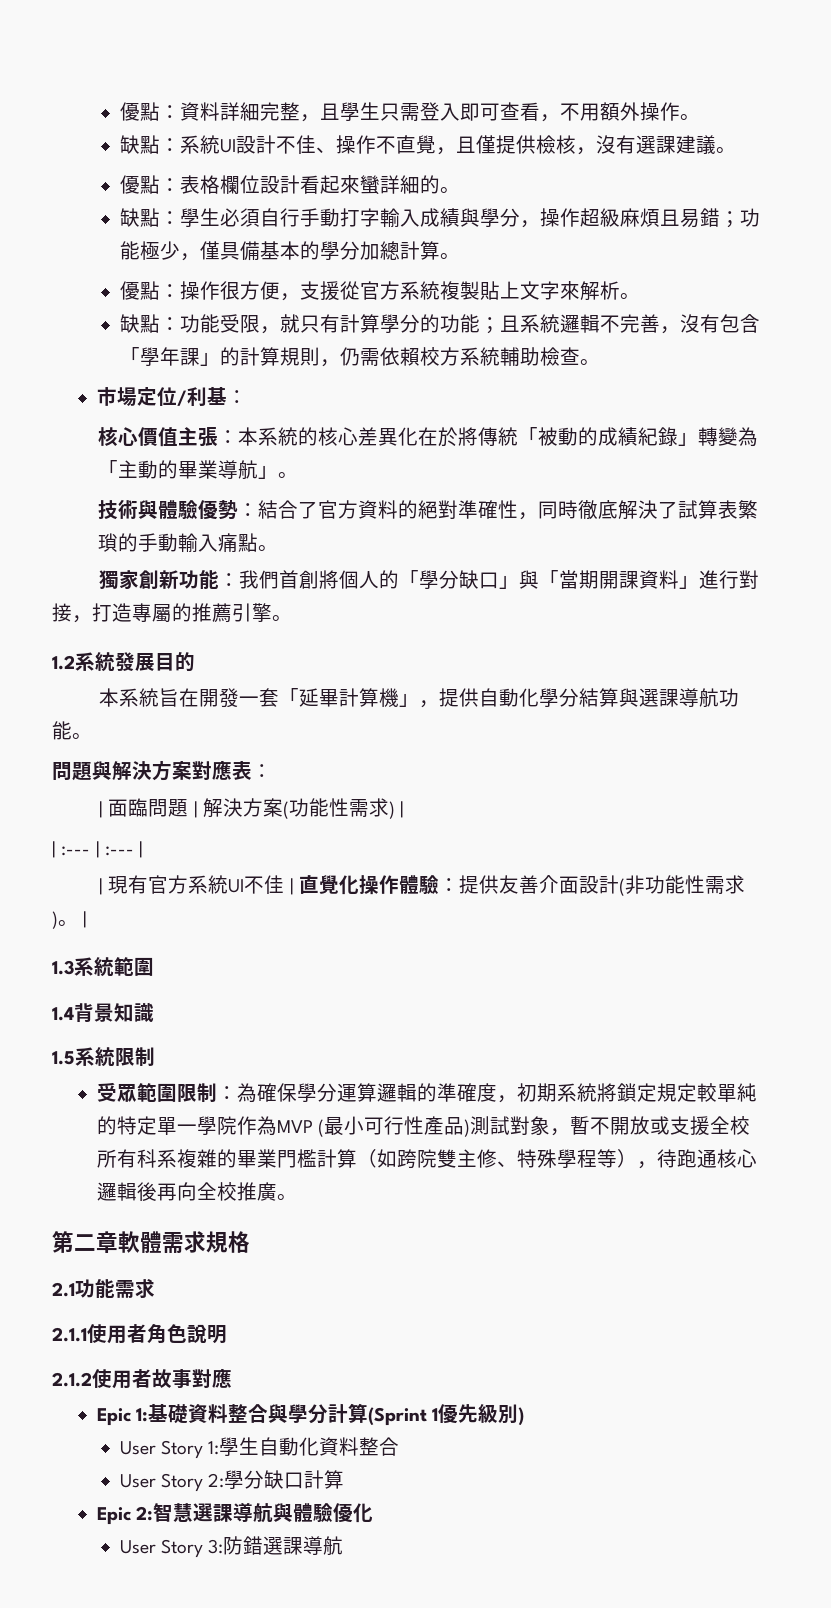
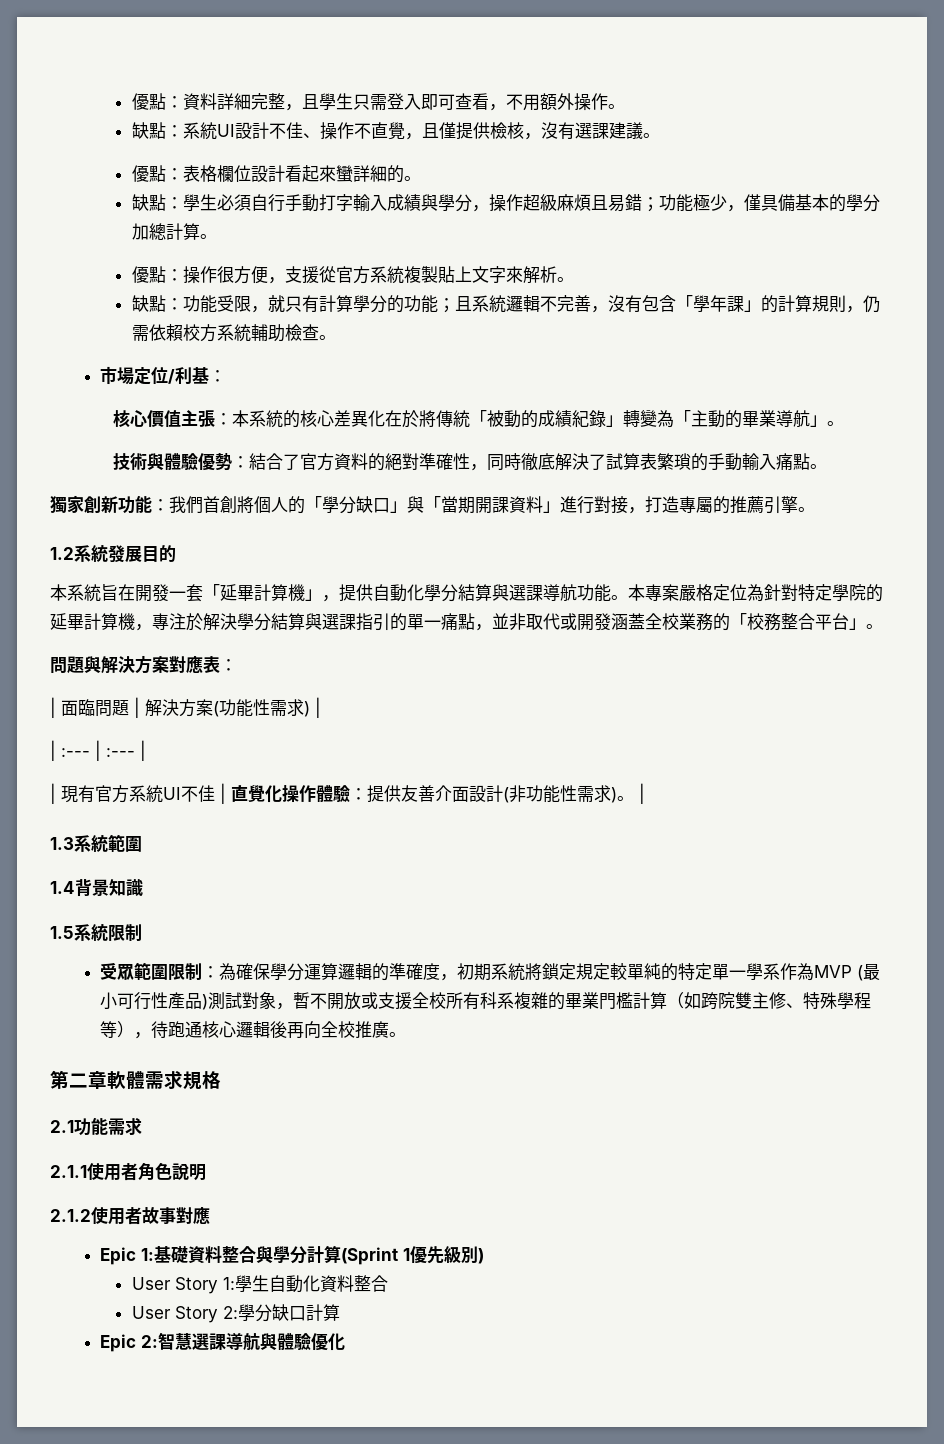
+ 本專案嚴格定位為針對特定學院的延畢計算機，專注於解決學分結算與選課指引的單一痛點，並非取代或開發涵蓋全校業務的「校務整合平台」。
- 受眾範圍限制：為確保學分運算邏輯的準確度，初期系統將鎖定規定較單純的特定單一學院作為MVP (最小可行性產品)測試對象，暫不開放或支援全校所有科系複雜的畢業門檻計算（如跨院雙主修、特殊學程等），待跑通核心邏輯後再向全校推廣。
+ 受眾範圍限制：為確保學分運算邏輯的準確度，初期系統將鎖定規定較單純的特定單一學系作為MVP (最小可行性產品)測試對象，暫不開放或支援全校所有科系複雜的畢業門檻計算（如跨院雙主修、特殊學程等），待跑通核心邏輯後再向全校推廣。
- User Story 3:防錯選課導航

